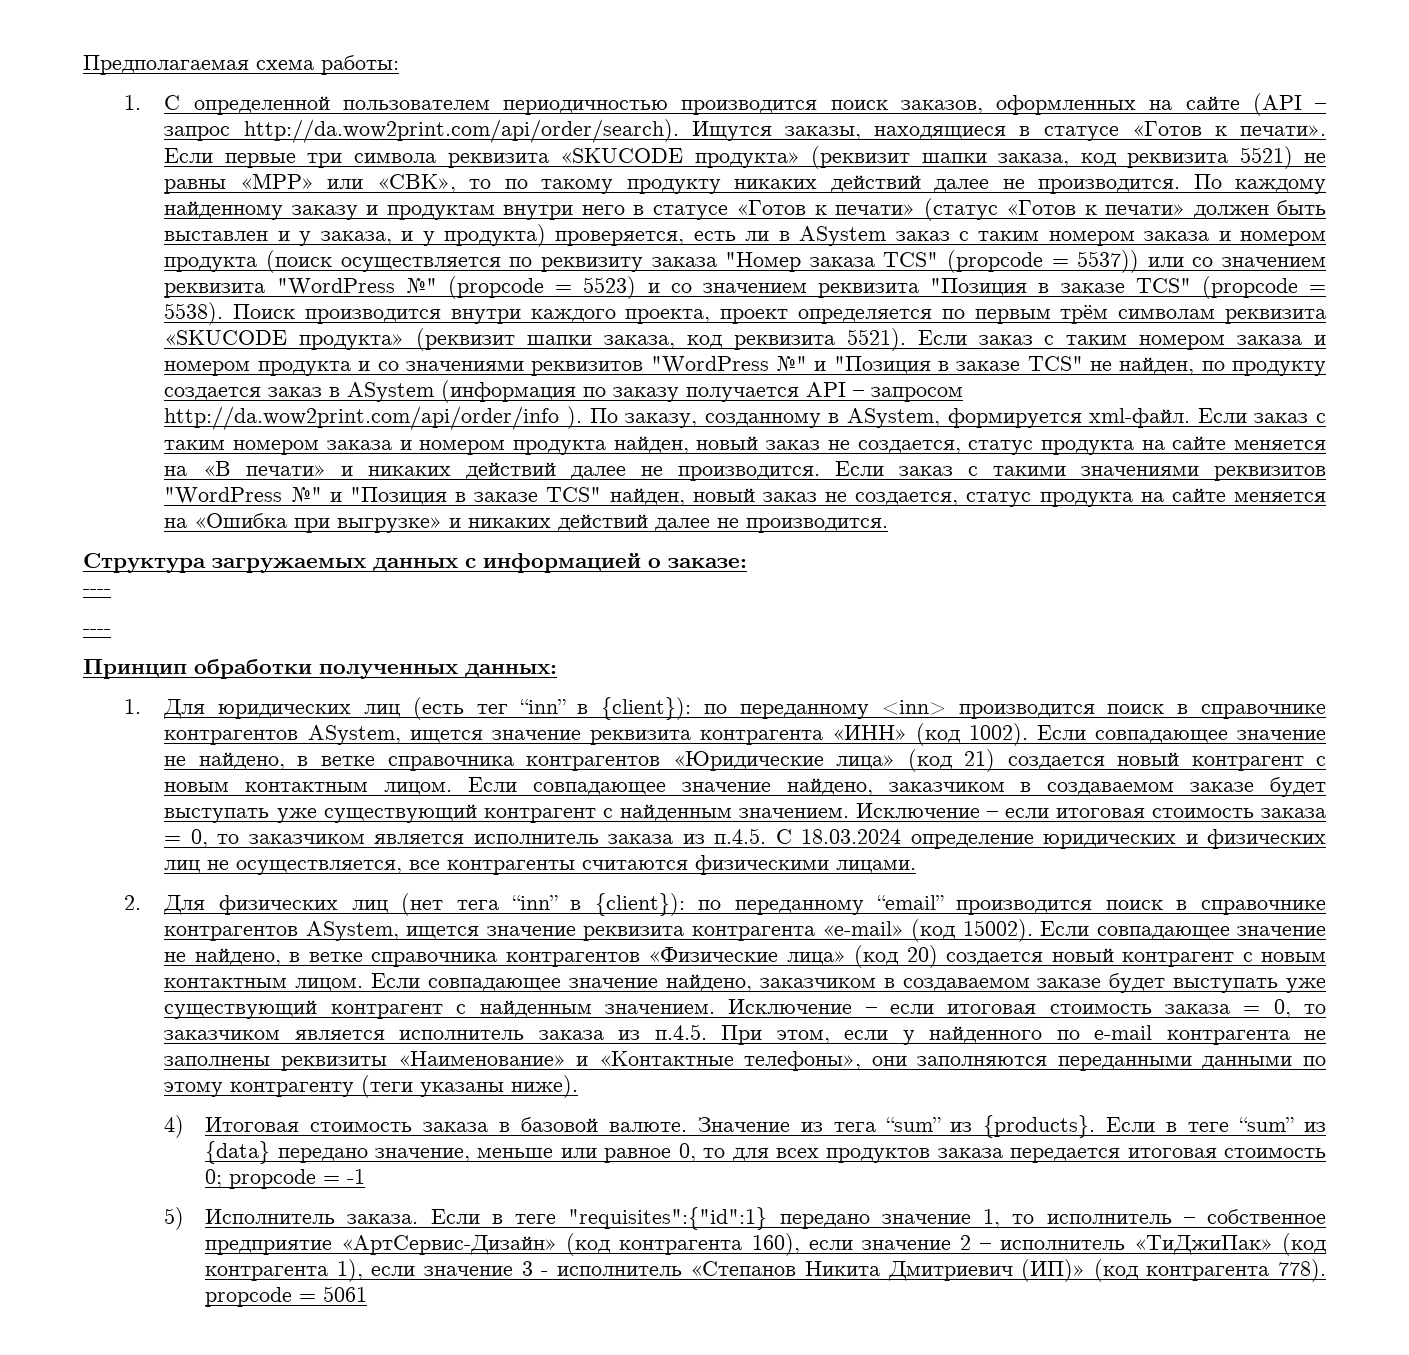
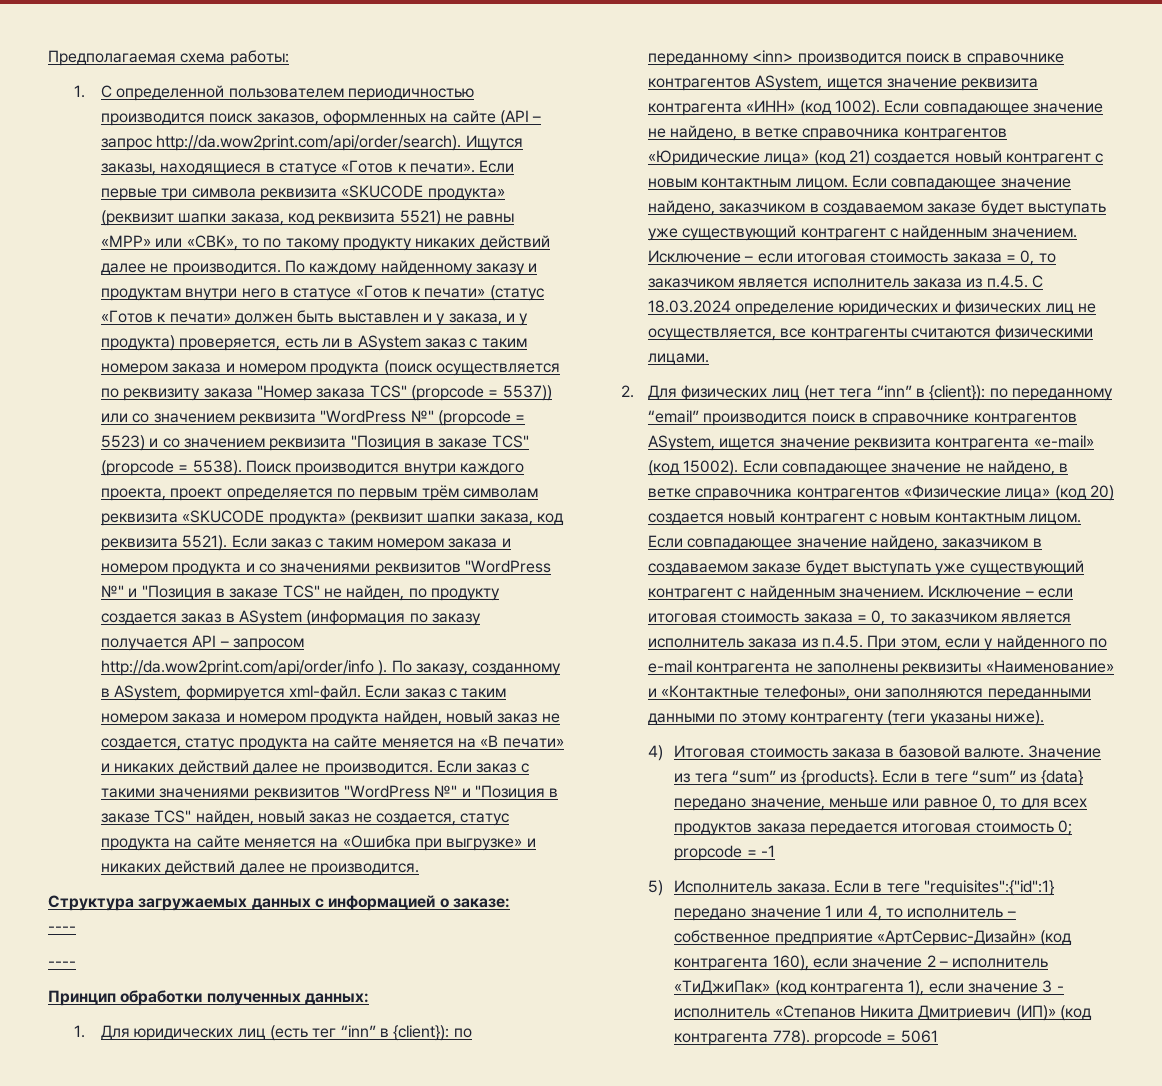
- Если в теге "requisites":{"id":1} передано значение 1, то исполнитель – собственное предприятие «АртСервис-Дизайн» (код контрагента 160), если значение 2 – исполнитель «ТиДжиПак» (код контрагента 1), если значение 3 - исполнитель «Степанов Никита Дмитриевич (ИП)» (код контрагента 778). propcode = 5061
+ Если в теге "requisites":{"id":1} передано значение 1 или 4, то исполнитель – собственное предприятие «АртСервис-Дизайн» (код контрагента 160), если значение 2 – исполнитель «ТиДжиПак» (код контрагента 1), если значение 3 - исполнитель «Степанов Никита Дмитриевич (ИП)» (код контрагента 778). propcode = 5061

